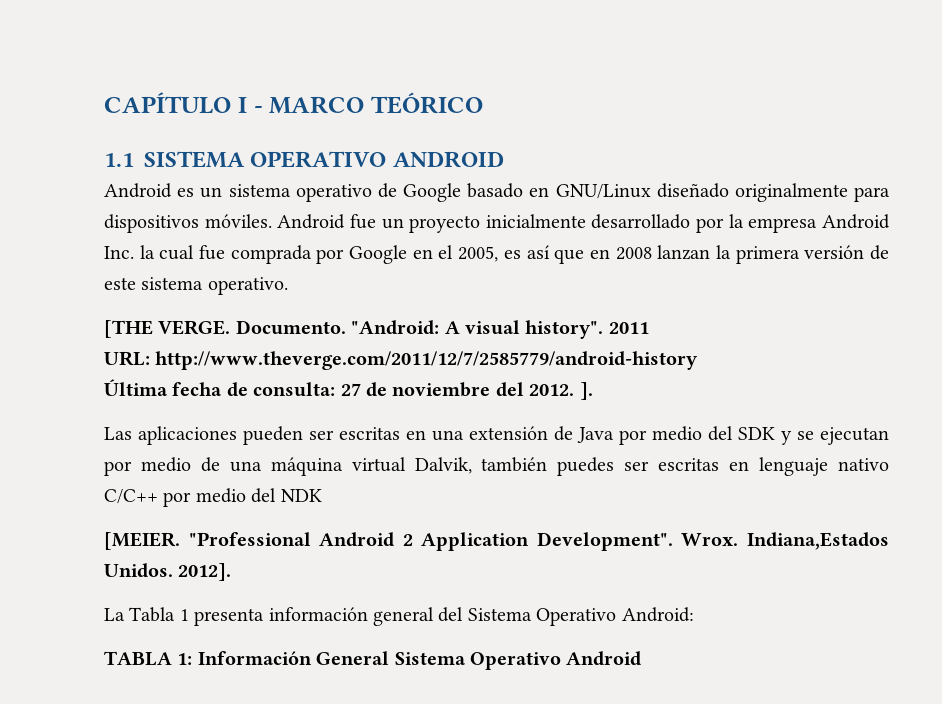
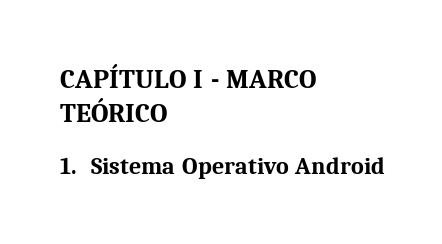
- 1.1 SISTEMA OPERATIVO ANDROID
- Android es un sistema operativo de Google basado en GNU/Linux diseñado originalmente para dispositivos móviles. Android fue un proyecto inicialmente desarrollado por la empresa Android Inc. la cual fue comprada por Google en el 2005, es así que en 2008 lanzan la primera versión de este sistema operativo.
- [THE VERGE. Documento. "Android: A visual history". 2011
- URL: http://www.theverge.com/2011/12/7/2585779/android-history
- Última fecha de consulta: 27 de noviembre del 2012. ].
- Las aplicaciones pueden ser escritas en una extensión de Java por medio del SDK y se ejecutan por medio de una máquina virtual Dalvik, también puedes ser escritas en lenguaje nativo C/C++ por medio del NDK
- [MEIER. "Professional Android 2 Application Development". Wrox. Indiana,Estados Unidos. 2012].
- La Tabla 1 presenta información general del Sistema Operativo Android:
- TABLA 1: Información General Sistema Operativo Android
+ 1. Sistema Operativo Android

